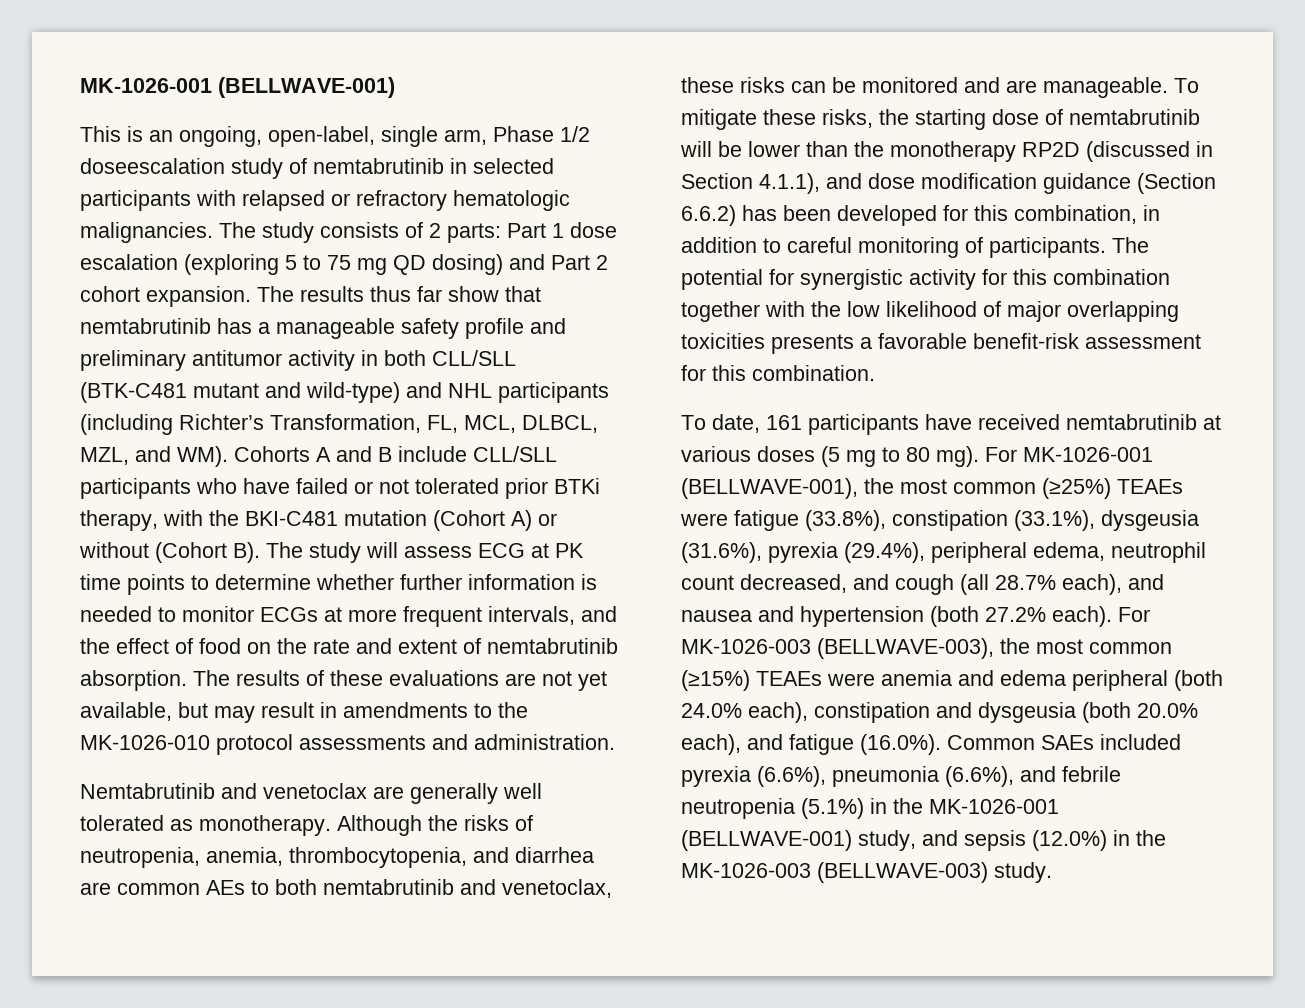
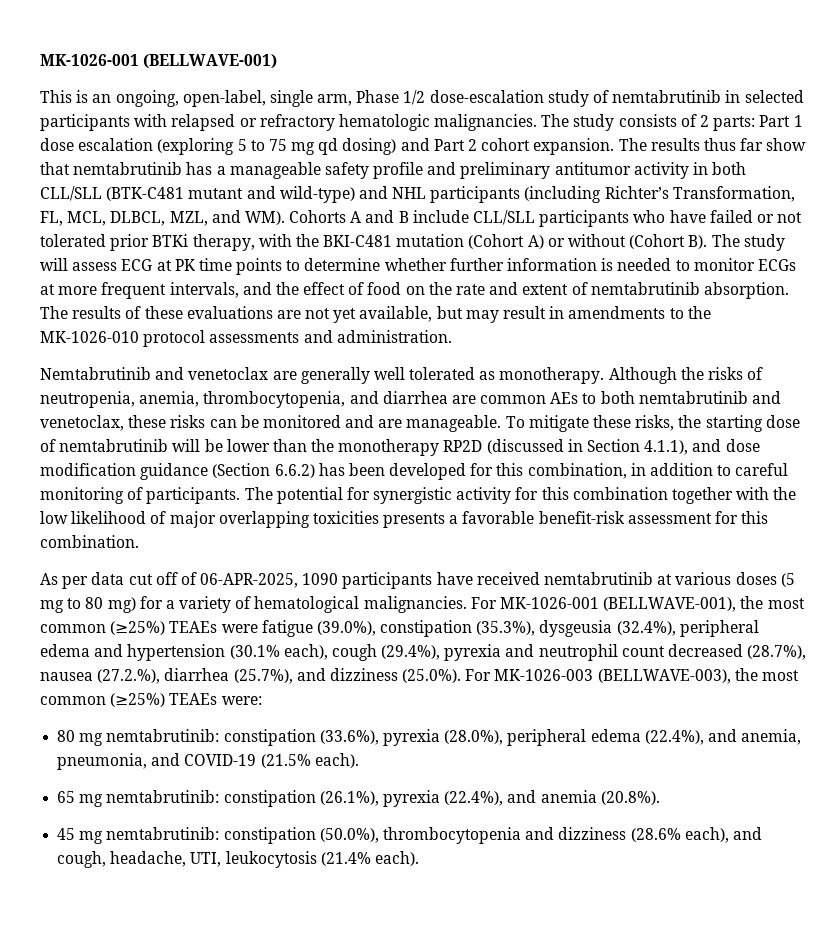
- This is an ongoing, open-label, single arm, Phase 1/2 doseescalation study of nemtabrutinib in selected participants with relapsed or refractory hematologic malignancies.
+ This is an ongoing, open-label, single arm, Phase 1/2 dose-escalation study of nemtabrutinib in selected participants with relapsed or refractory hematologic malignancies.
- The study consists of 2 parts: Part 1 dose escalation (exploring 5 to 75 mg QD dosing) and Part 2 cohort expansion.
+ The study consists of 2 parts: Part 1 dose escalation (exploring 5 to 75 mg qd dosing) and Part 2 cohort expansion.
- To date, 161 participants have received nemtabrutinib at various doses (5 mg to 80 mg).
+ As per data cut off of 06-APR-2025, 1090 participants have received nemtabrutinib at various doses (5 mg to 80 mg) for a variety of hematological malignancies.
- For MK-1026-001 (BELLWAVE-001), the most common (≥25%) TEAEs were fatigue (33.8%), constipation (33.1%), dysgeusia (31.6%), pyrexia (29.4%), peripheral edema, neutrophil count decreased, and cough (all 28.7% each), and nausea and hypertension (both 27.2% each). For MK-1026-003 (BELLWAVE-003), the most common (≥15%) TEAEs were anemia and edema peripheral (both 24.0% each), constipation and dysgeusia (both 20.0% each), and fatigue (16.0%). Common SAEs included pyrexia (6.6%), pneumonia (6.6%), and febrile neutropenia (5.1%) in the MK-1026-001 (BELLWAVE-001) study, and sepsis (12.0%) in the MK-1026-003 (BELLWAVE-003) study.
+ For MK-1026-001 (BELLWAVE-001), the most common (≥25%) TEAEs were fatigue (39.0%), constipation (35.3%), dysgeusia (32.4%), peripheral edema and hypertension (30.1% each), cough (29.4%), pyrexia and neutrophil count decreased (28.7%), nausea (27.2.%), diarrhea (25.7%), and dizziness (25.0%). For MK-1026-003 (BELLWAVE-003), the most common (≥25%) TEAEs were:
+ 80 mg nemtabrutinib: constipation (33.6%), pyrexia (28.0%), peripheral edema (22.4%), and anemia, pneumonia, and COVID-19 (21.5% each).
+ 65 mg nemtabrutinib: constipation (26.1%), pyrexia (22.4%), and anemia (20.8%).
+ 45 mg nemtabrutinib: constipation (50.0%), thrombocytopenia and dizziness (28.6% each), and cough, headache, UTI, leukocytosis (21.4% each).

